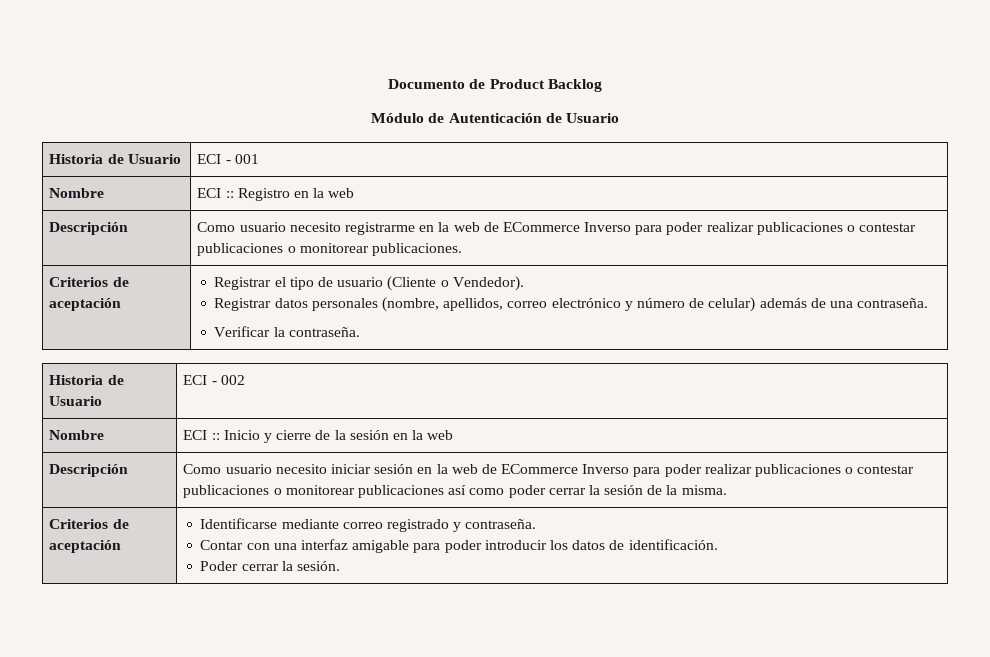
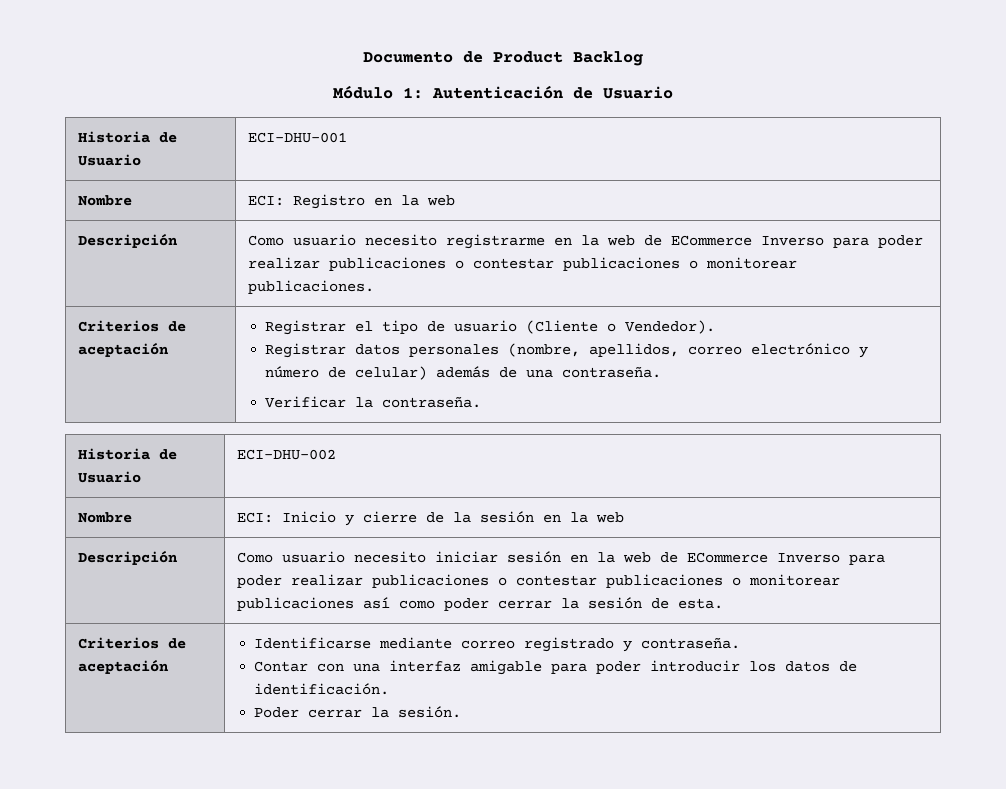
- Módulo de Autenticación de Usuario
+ Módulo 1: Autenticación de Usuario
- Historia de Usuario | ECI - 001
- Nombre | ECI :: Registro en la web
+ Historia de Usuario | ECI-DHU-001
+ Nombre | ECI: Registro en la web
- Historia de Usuario | ECI - 002
- Nombre | ECI :: Inicio y cierre de la sesión en la web
+ Historia de Usuario | ECI-DHU-002
+ Nombre | ECI: Inicio y cierre de la sesión en la web
- Descripción | Como usuario necesito iniciar sesión en la web de ECommerce Inverso para poder realizar publicaciones o contestar publicaciones o monitorear publicaciones así como poder cerrar la sesión de la misma.
+ Descripción | Como usuario necesito iniciar sesión en la web de ECommerce Inverso para poder realizar publicaciones o contestar publicaciones o monitorear publicaciones así como poder cerrar la sesión de esta.

